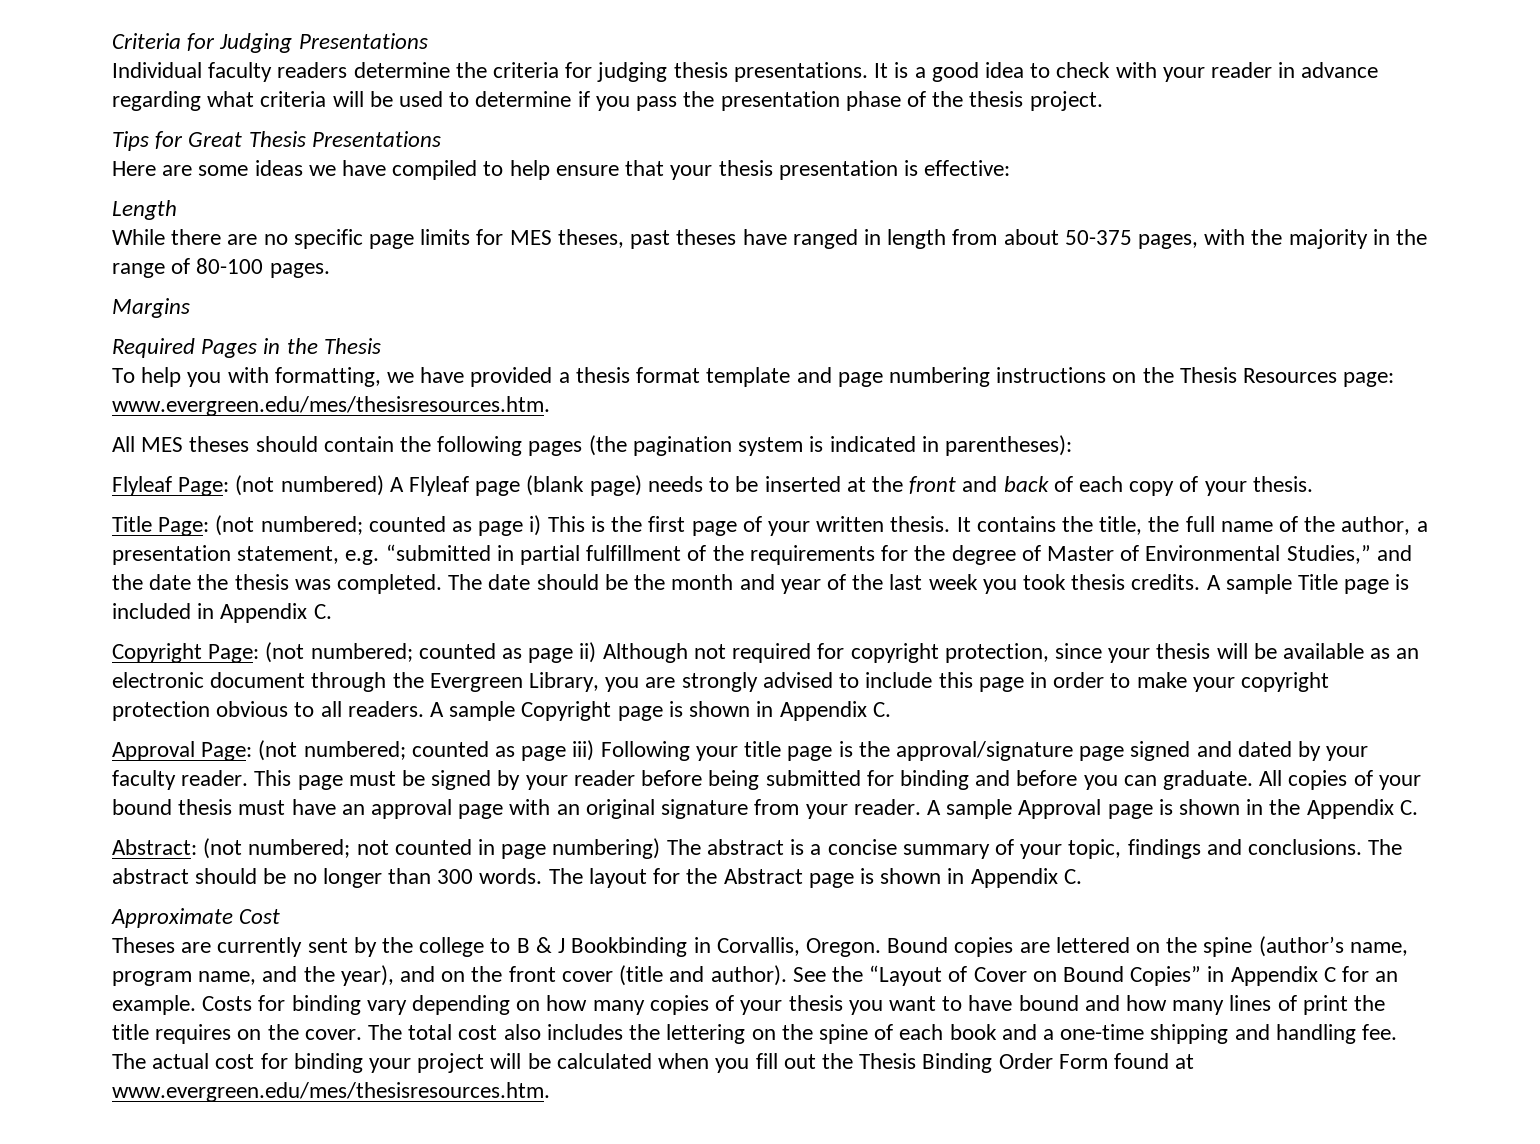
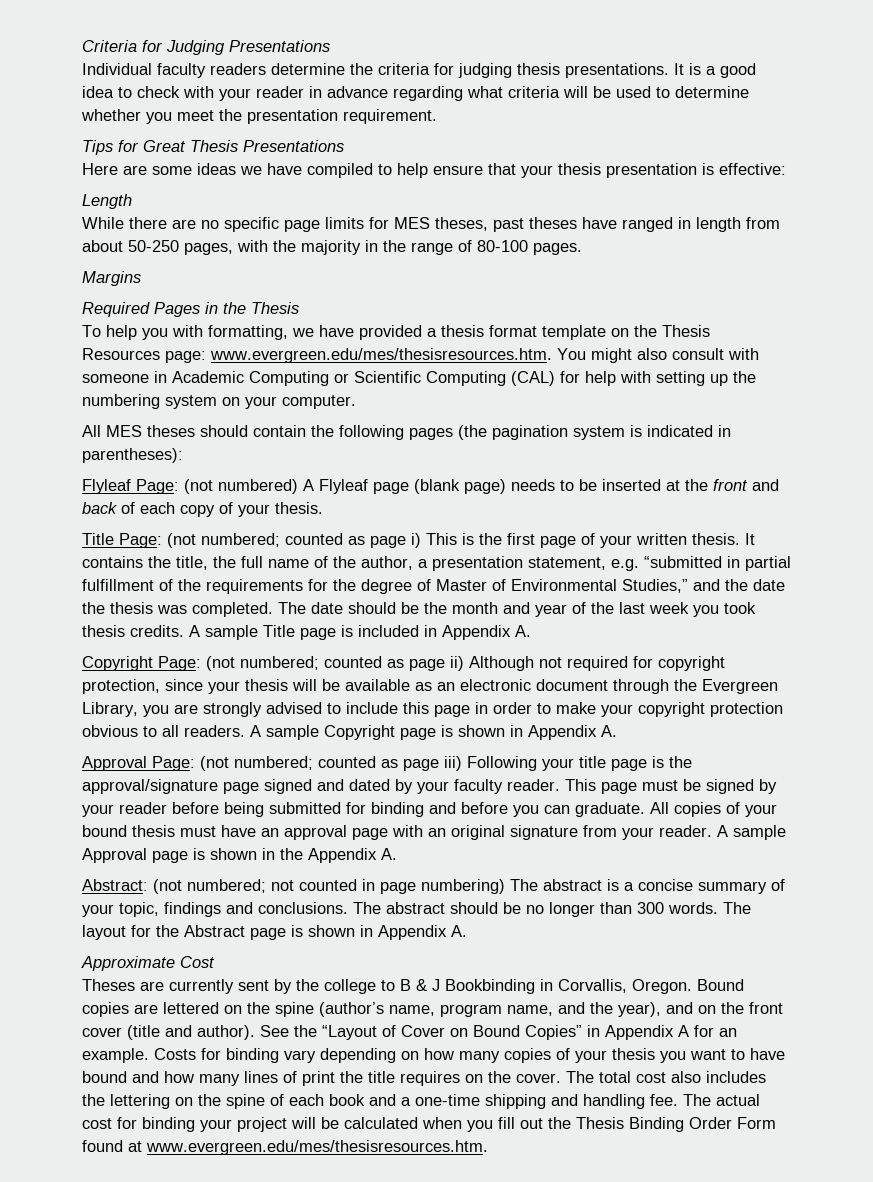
- It is a good idea to check with your reader in advance regarding what criteria will be used to determine if you pass the presentation phase of the thesis project.
+ It is a good idea to check with your reader in advance regarding what criteria will be used to determine whether you meet the presentation requirement.
- While there are no specific page limits for MES theses, past theses have ranged in length from about 50-375 pages, with the majority in the range of 80-100 pages.
+ While there are no specific page limits for MES theses, past theses have ranged in length from about 50-250 pages, with the majority in the range of 80-100 pages.
- To help you with formatting, we have provided a thesis format template and page numbering instructions on the Thesis Resources page: www.evergreen.edu/mes/thesisresources.htm.
+ To help you with formatting, we have provided a thesis format template on the Thesis Resources page: www.evergreen.edu/mes/thesisresources.htm. You might also consult with someone in Academic Computing or Scientific Computing (CAL) for help with setting up the numbering system on your computer.
- A sample Title page is included in Appendix C.
+ A sample Title page is included in Appendix A.
- A sample Copyright page is shown in Appendix C.
+ A sample Copyright page is shown in Appendix A.
- A sample Approval page is shown in the Appendix C.
+ A sample Approval page is shown in the Appendix A.
- The layout for the Abstract page is shown in Appendix C.
+ The layout for the Abstract page is shown in Appendix A.
- See the “Layout of Cover on Bound Copies” in Appendix C for an example.
+ See the “Layout of Cover on Bound Copies” in Appendix A for an example.

